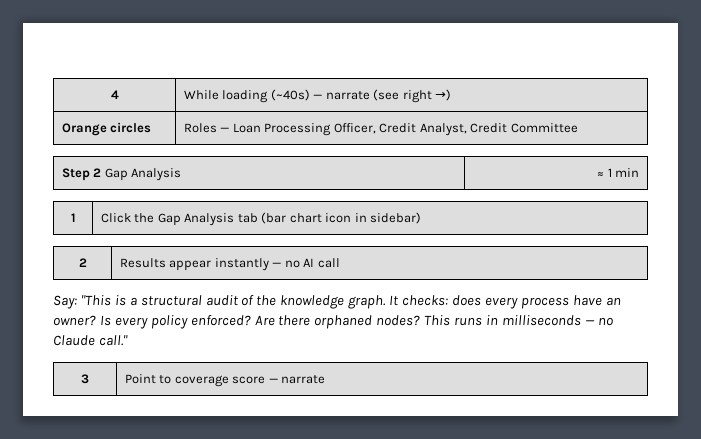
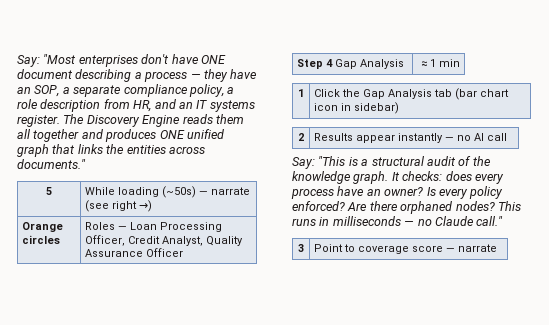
- 4 | While loading (~40s) — narrate (see right →)
+ Say: "Most enterprises don't have ONE document describing a process — they have an SOP, a separate compliance policy, a role description from HR, and an IT systems register. The Discovery Engine reads them all together and produces ONE unified graph that links the entities across documents."
+ 5 | While loading (~50s) — narrate (see right →)
- Orange circles | Roles — Loan Processing Officer, Credit Analyst, Credit Committee
+ Orange circles | Roles — Loan Processing Officer, Credit Analyst, Quality Assurance Officer
- Step 2 Gap Analysis | ≈ 1 min
+ Step 4 Gap Analysis | ≈ 1 min

